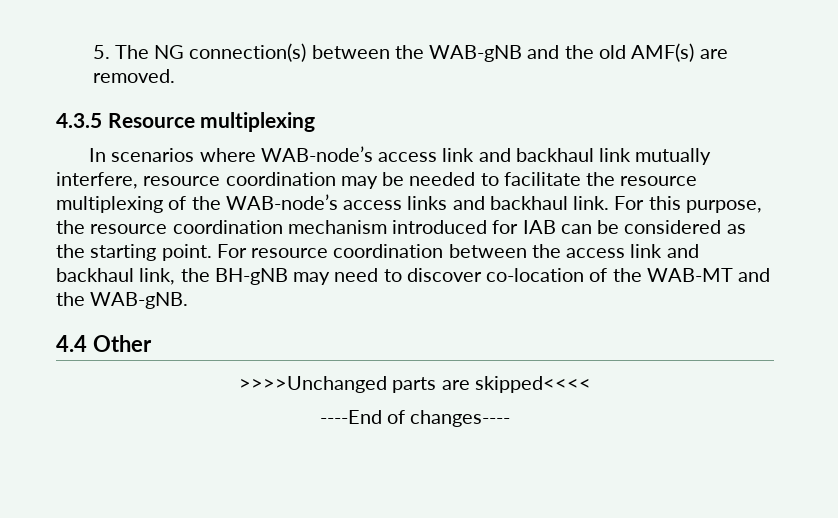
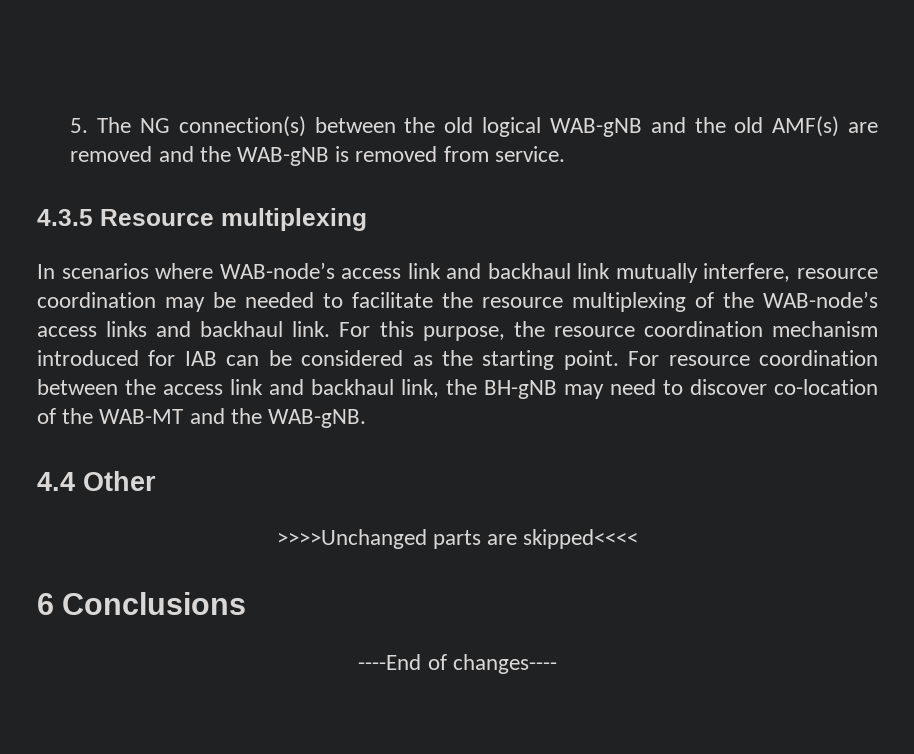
- 5. The NG connection(s) between the WAB-gNB and the old AMF(s) are removed.
+ 5. The NG connection(s) between the old logical WAB-gNB and the old AMF(s) are removed and the WAB-gNB is removed from service.
+ 6 Conclusions

